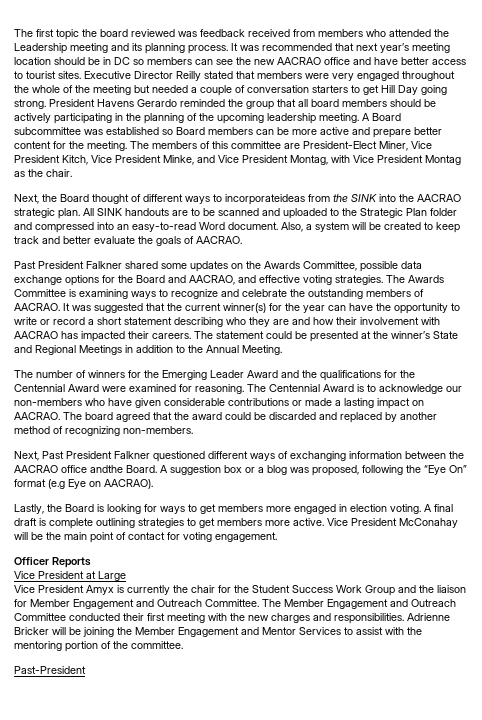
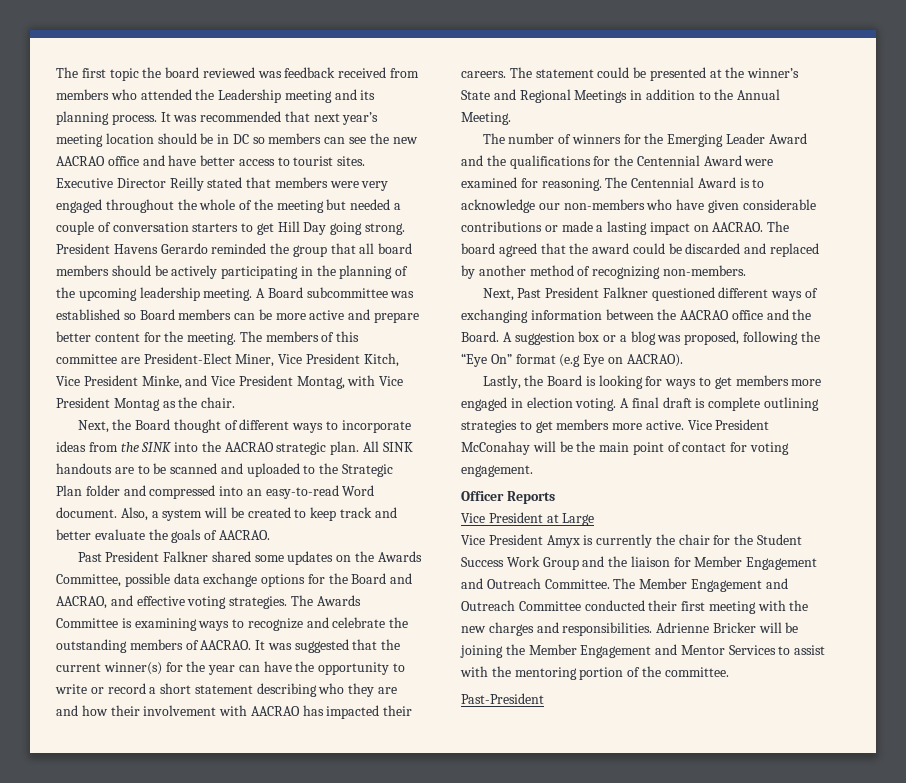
- Next, the Board thought of different ways to incorporateideas from the SINK into the AACRAO strategic plan.
+ Next, the Board thought of different ways to incorporate ideas from the SINK into the AACRAO strategic plan.
- Next, Past President Falkner questioned different ways of exchanging information between the AACRAO office andthe Board.
+ Next, Past President Falkner questioned different ways of exchanging information between the AACRAO office and the Board.

